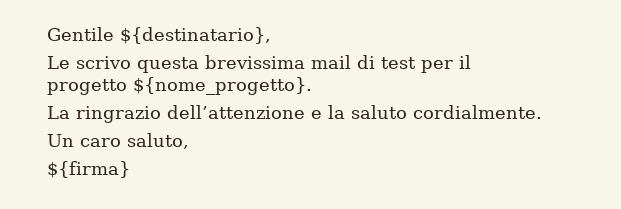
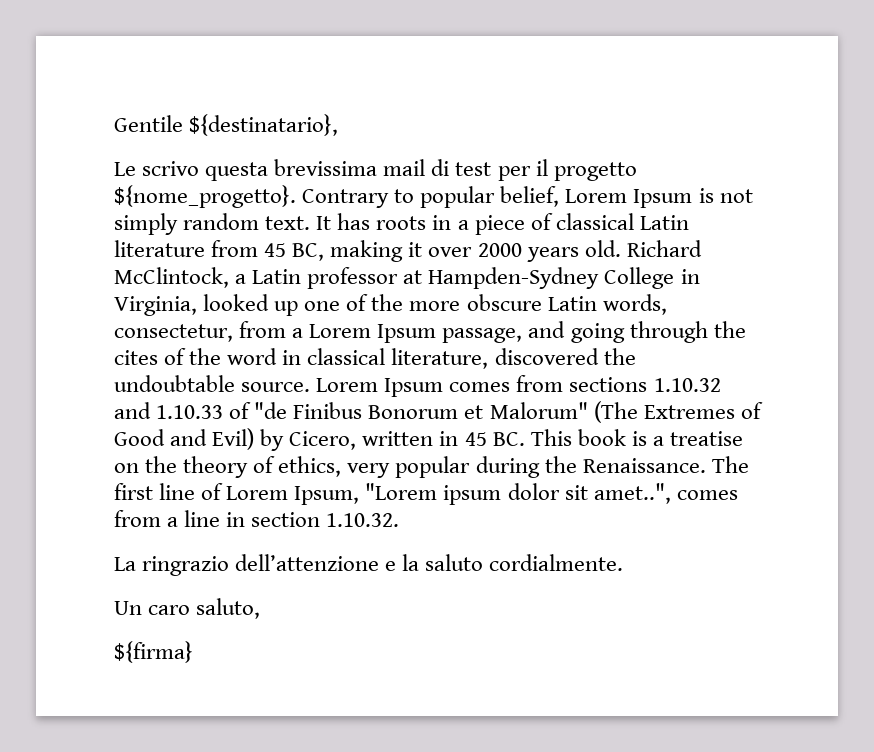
+ Contrary to popular belief, Lorem Ipsum is not simply random text. It has roots in a piece of classical Latin literature from 45 BC, making it over 2000 years old. Richard McClintock, a Latin professor at Hampden-Sydney College in Virginia, looked up one of the more obscure Latin words, consectetur, from a Lorem Ipsum passage, and going through the cites of the word in classical literature, discovered the undoubtable source. Lorem Ipsum comes from sections 1.10.32 and 1.10.33 of "de Finibus Bonorum et Malorum" (The Extremes of Good and Evil) by Cicero, written in 45 BC. This book is a treatise on the theory of ethics, very popular during the Renaissance. The first line of Lorem Ipsum, "Lorem ipsum dolor sit amet..", comes from a line in section 1.10.32.

